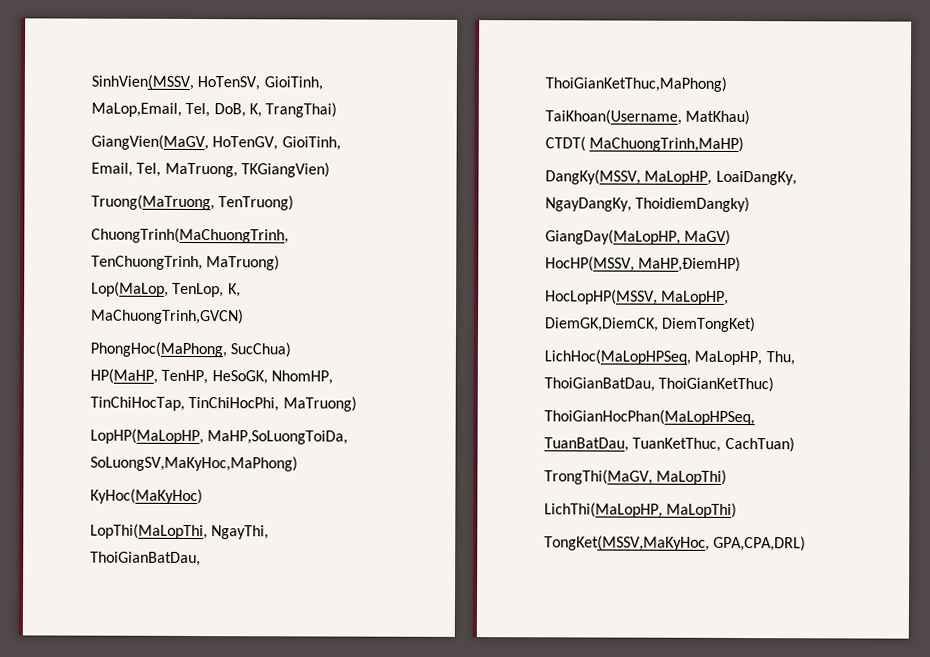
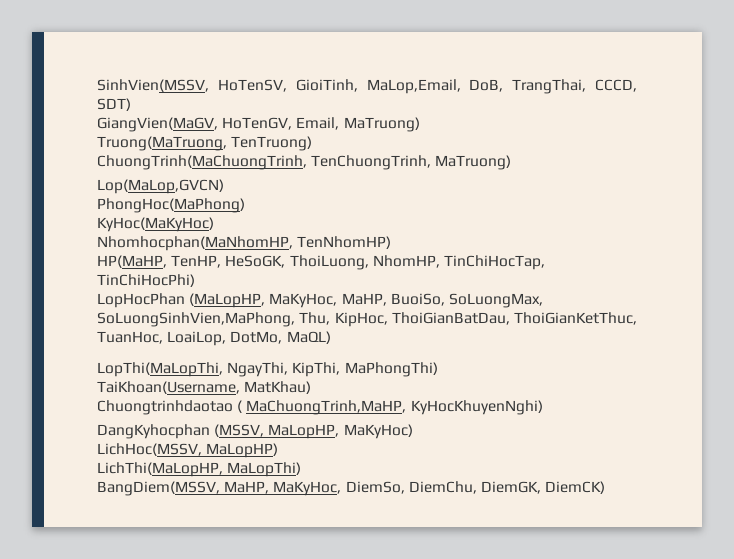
- SinhVien(MSSV, HoTenSV, GioiTinh, MaLop,Email, Tel, DoB, K, TrangThai)
- GiangVien(MaGV, HoTenGV, GioiTinh, Email, Tel, MaTruong, TKGiangVien)
+ SinhVien(MSSV, HoTenSV, GioiTinh, MaLop,Email, DoB, TrangThai, CCCD, SDT)
+ GiangVien(MaGV, HoTenGV, Email, MaTruong)
- Lop(MaLop, TenLop, K, MaChuongTrinh,GVCN)
- PhongHoc(MaPhong, SucChua)
+ Lop(MaLop,GVCN)
+ PhongHoc(MaPhong)
+ KyHoc(MaKyHoc)
+ Nhomhocphan(MaNhomHP, TenNhomHP)
- HP(MaHP, TenHP, HeSoGK, NhomHP, TinChiHocTap, TinChiHocPhi, MaTruong)
- LopHP(MaLopHP, MaHP,SoLuongToiDa, SoLuongSV,MaKyHoc,MaPhong)
- KyHoc(MaKyHoc)
+ HP(MaHP, TenHP, HeSoGK, ThoiLuong, NhomHP, TinChiHocTap, TinChiHocPhi)
+ LopHocPhan (MaLopHP, MaKyHoc, MaHP, BuoiSo, SoLuongMax, SoLuongSinhVien,MaPhong, Thu, KipHoc, ThoiGianBatDau, ThoiGianKetThuc, TuanHoc, LoaiLop, DotMo, MaQL)
- LopThi(MaLopThi, NgayThi, ThoiGianBatDau, ThoiGianKetThuc,MaPhong)
+ LopThi(MaLopThi, NgayThi, KipThi, MaPhongThi)
- CTDT( MaChuongTrinh,MaHP)
- DangKy(MSSV, MaLopHP, LoaiDangKy, NgayDangKy, ThoidiemDangky)
- GiangDay(MaLopHP, MaGV)
- HocHP(MSSV, MaHP,ĐiemHP)
- HocLopHP(MSSV, MaLopHP, DiemGK,DiemCK, DiemTongKet)
- LichHoc(MaLopHPSeq, MaLopHP, Thu, ThoiGianBatDau, ThoiGianKetThuc)
- ThoiGianHocPhan(MaLopHPSeq, TuanBatDau, TuanKetThuc, CachTuan)
- TrongThi(MaGV, MaLopThi)
+ Chuongtrinhdaotao ( MaChuongTrinh,MaHP, KyHocKhuyenNghi)
+ DangKyhocphan (MSSV, MaLopHP, MaKyHoc)
+ LichHoc(MSSV, MaLopHP)
  LichThi(MaLopHP, MaLopThi)
- TongKet(MSSV,MaKyHoc, GPA,CPA,DRL)
+ BangDiem(MSSV, MaHP, MaKyHoc, DiemSo, DiemChu, DiemGK, DiemCK)

